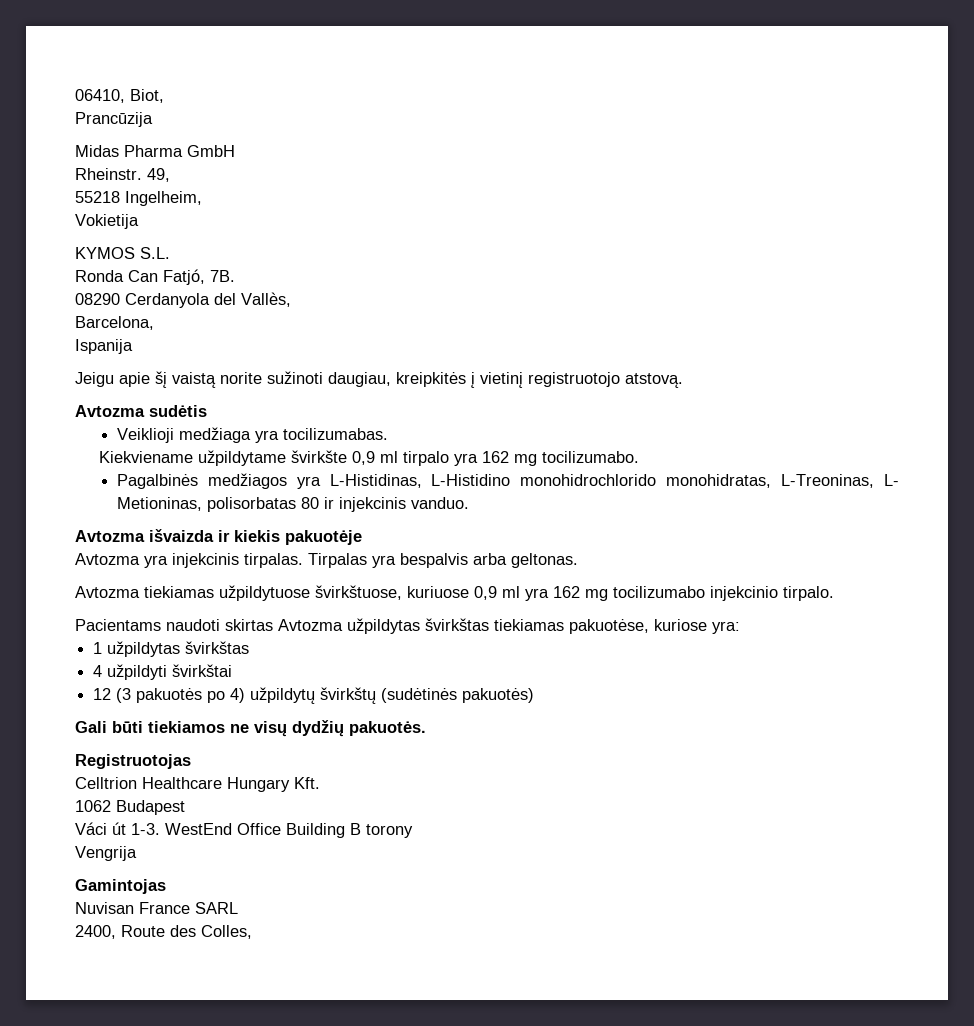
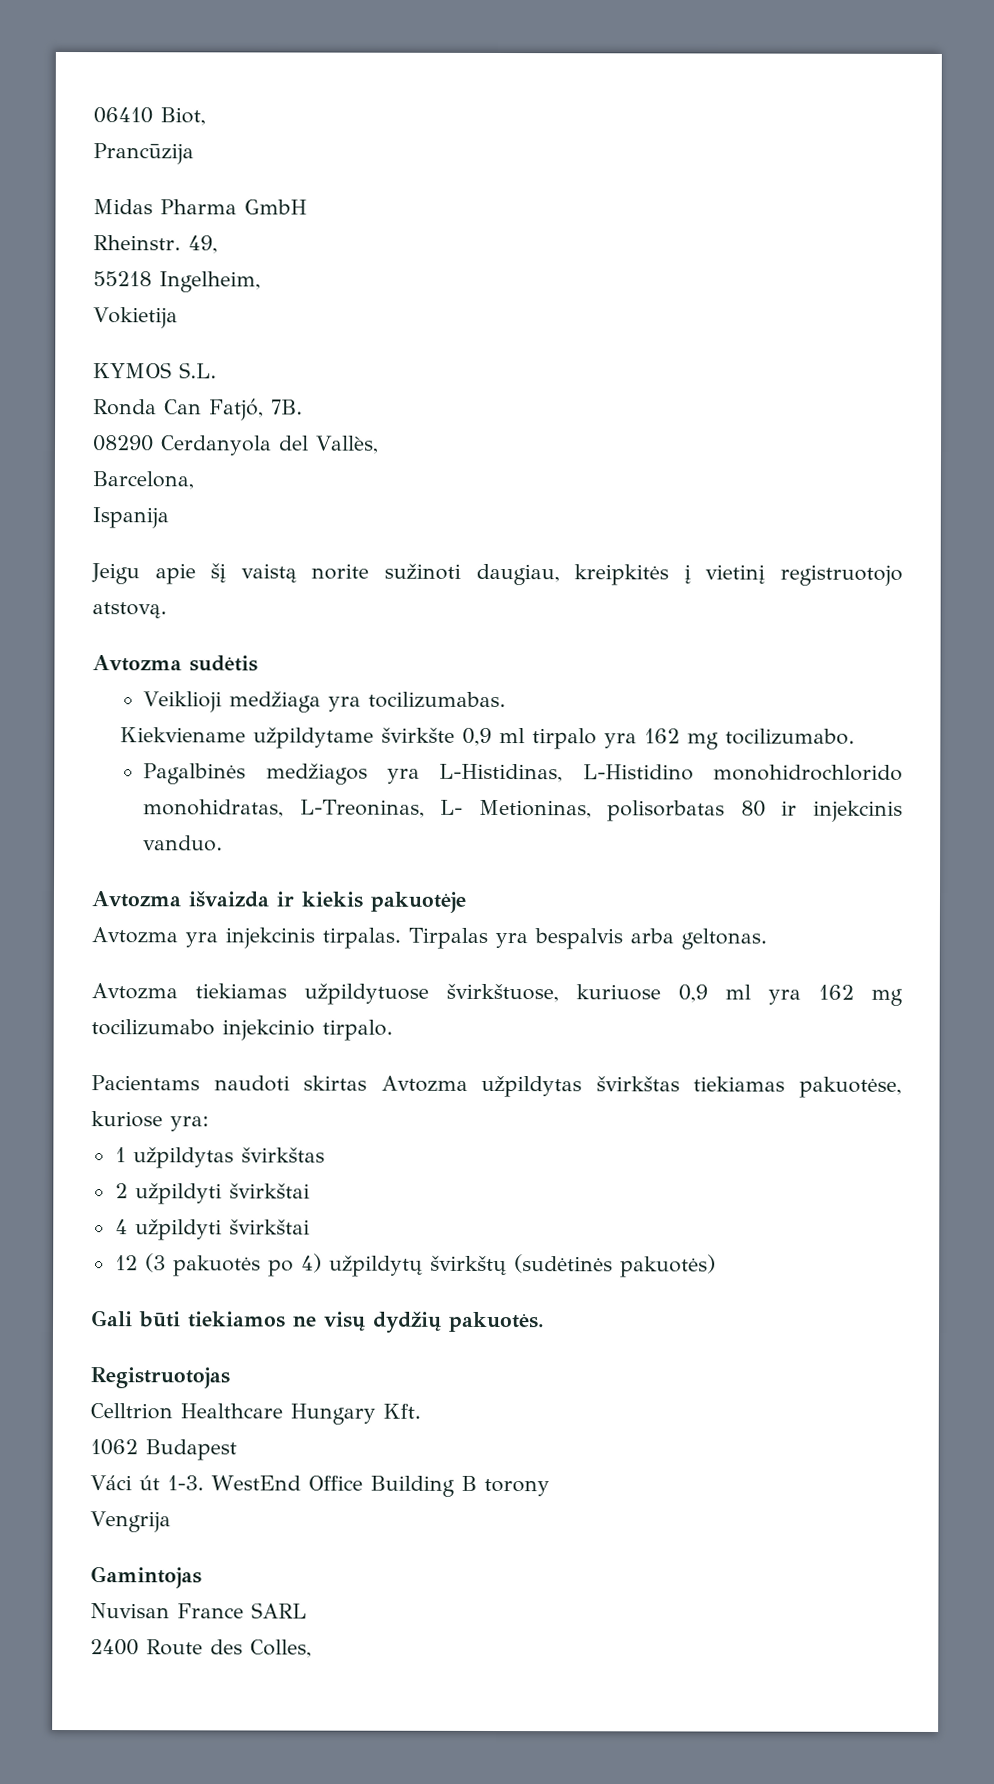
- 06410, Biot,
+ 06410 Biot,
+ 2 užpildyti švirkštai
- 2400, Route des Colles,
+ 2400 Route des Colles,

